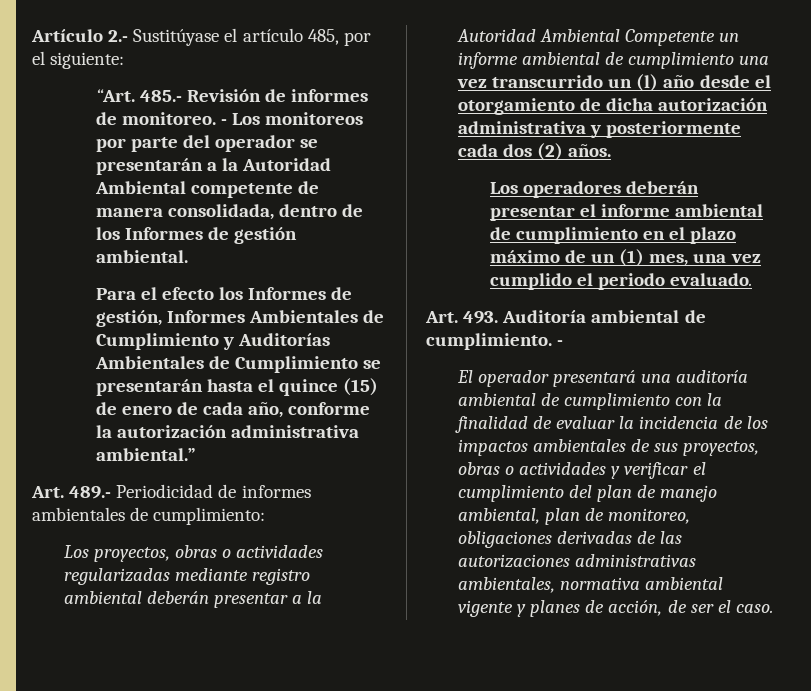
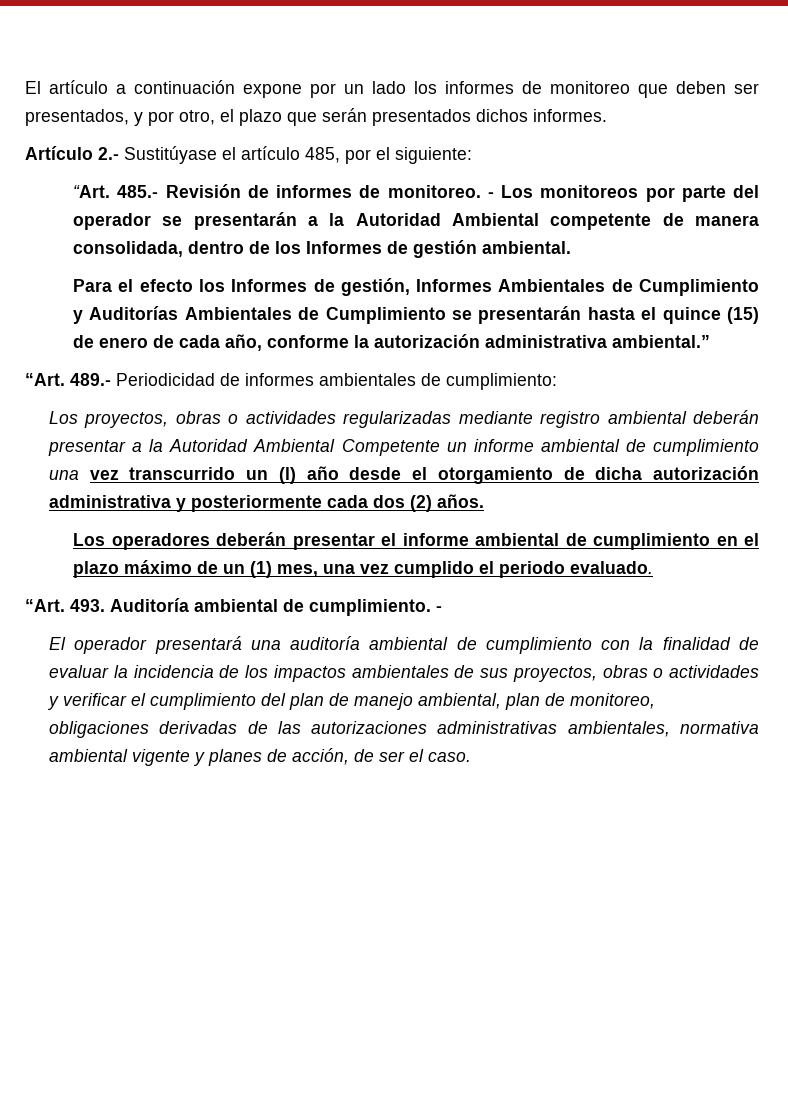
+ El artículo a continuación expone por un lado los informes de monitoreo que deben ser presentados, y por otro, el plazo que serán presentados dichos informes.
- Art. 489.- Periodicidad de informes ambientales de cumplimiento:
+ “Art. 489.- Periodicidad de informes ambientales de cumplimiento:
- Art. 493. Auditoría ambiental de cumplimiento.
+ “Art. 493. Auditoría ambiental de cumplimiento.

